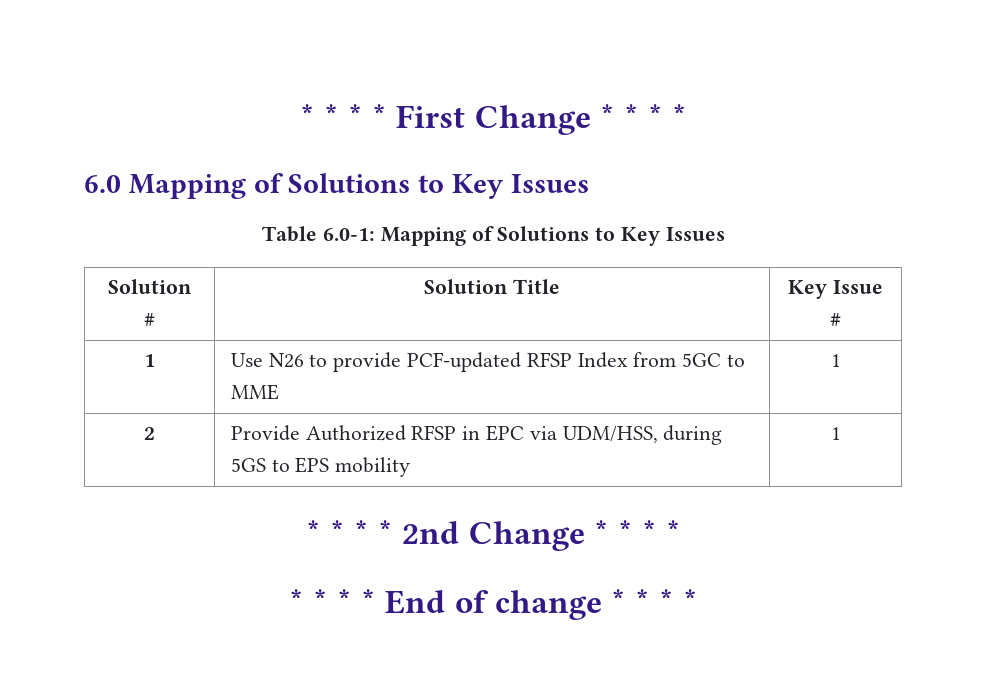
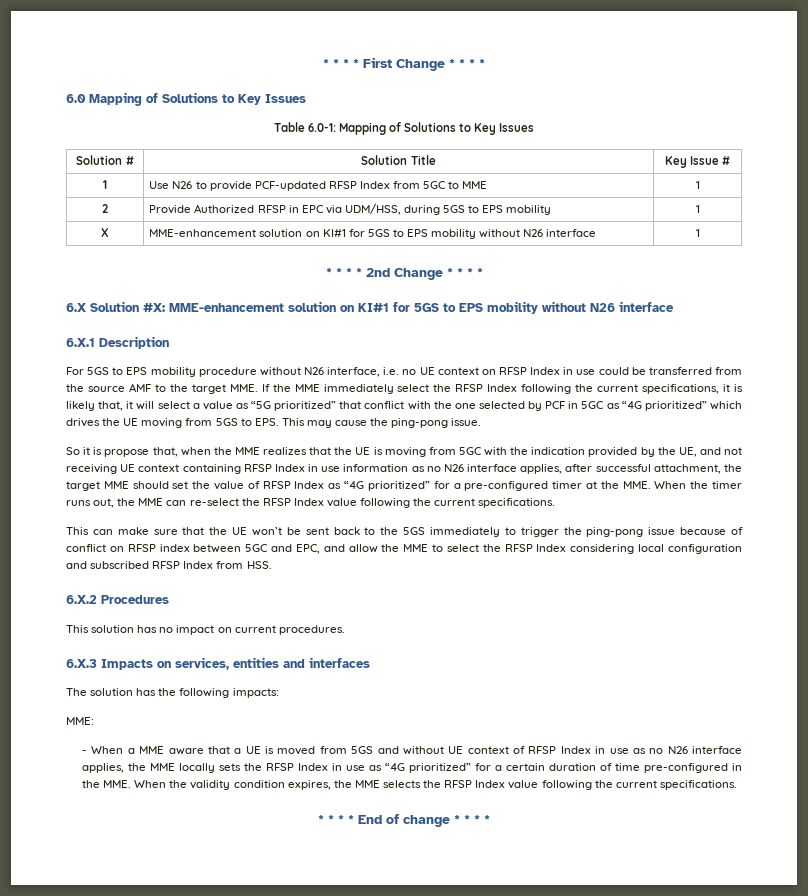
+ X | MME-enhancement solution on KI#1 for 5GS to EPS mobility without N26 interface | 1
+ 6.X Solution #X: MME-enhancement solution on KI#1 for 5GS to EPS mobility without N26 interface
+ 6.X.1 Description
+ For 5GS to EPS mobility procedure without N26 interface, i.e. no UE context on RFSP Index in use could be transferred from the source AMF to the target MME. If the MME immediately select the RFSP Index following the current specifications, it is likely that, it will select a value as “5G prioritized” that conflict with the one selected by PCF in 5GC as “4G prioritized” which drives the UE moving from 5GS to EPS. This may cause the ping-pong issue.
+ So it is propose that, when the MME realizes that the UE is moving from 5GC with the indication provided by the UE, and not receiving UE context containing RFSP Index in use information as no N26 interface applies, after successful attachment, the target MME should set the value of RFSP Index as “4G prioritized” for a pre-configured timer at the MME. When the timer runs out, the MME can re-select the RFSP Index value following the current specifications.
+ This can make sure that the UE won’t be sent back to the 5GS immediately to trigger the ping-pong issue because of conflict on RFSP index between 5GC and EPC, and allow the MME to select the RFSP Index considering local configuration and subscribed RFSP Index from HSS.
+ 6.X.2 Procedures
+ This solution has no impact on current procedures.
+ 6.X.3 Impacts on services, entities and interfaces
+ The solution has the following impacts:
+ MME:
+ - When a MME aware that a UE is moved from 5GS and without UE context of RFSP Index in use as no N26 interface applies, the MME locally sets the RFSP Index in use as “4G prioritized” for a certain duration of time pre-configured in the MME. When the validity condition expires, the MME selects the RFSP Index value following the current specifications.

